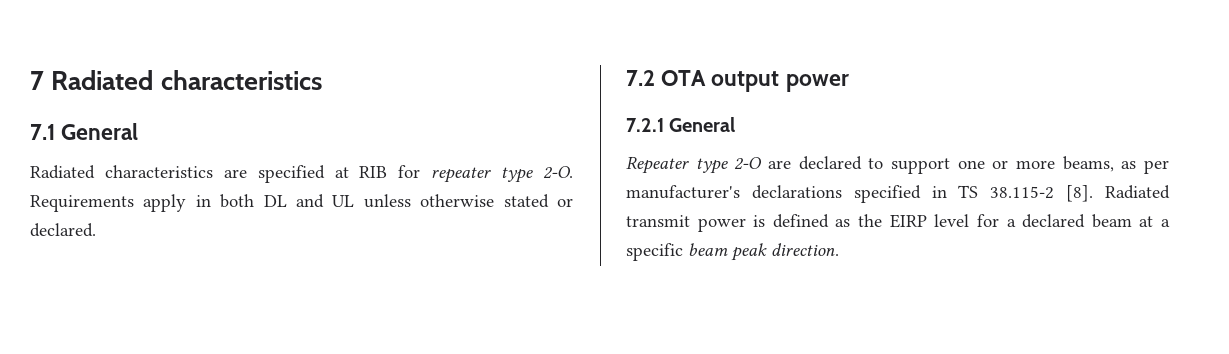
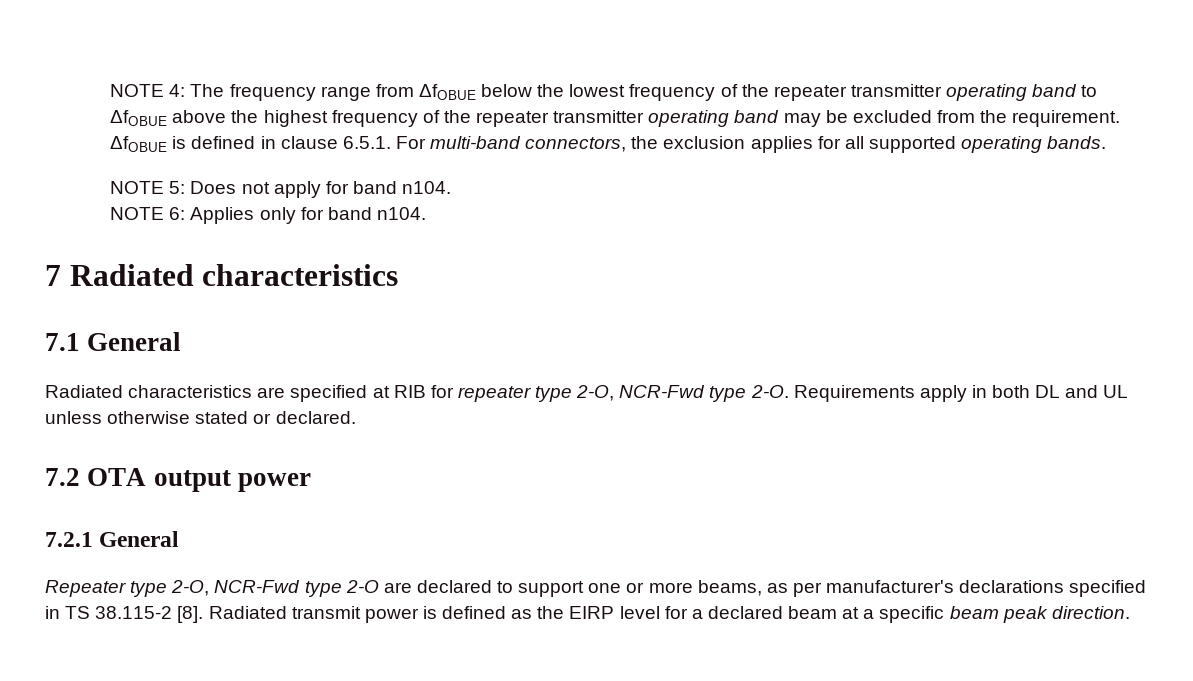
+ NOTE 4: The frequency range from ΔfOBUE below the lowest frequency of the repeater transmitter operating band to ΔfOBUE above the highest frequency of the repeater transmitter operating band may be excluded from the requirement. ΔfOBUE is defined in clause 6.5.1. For multi-band connectors, the exclusion applies for all supported operating bands.
+ NOTE 5: Does not apply for band n104.
+ NOTE 6: Applies only for band n104.
- Radiated characteristics are specified at RIB for repeater type 2-O.
+ Radiated characteristics are specified at RIB for repeater type 2-O, NCR-Fwd type 2-O.
- Repeater type 2-O are declared to support one or more beams, as per manufacturer's declarations specified in TS 38.115-2 [8].
+ Repeater type 2-O, NCR-Fwd type 2-O are declared to support one or more beams, as per manufacturer's declarations specified in TS 38.115-2 [8].

